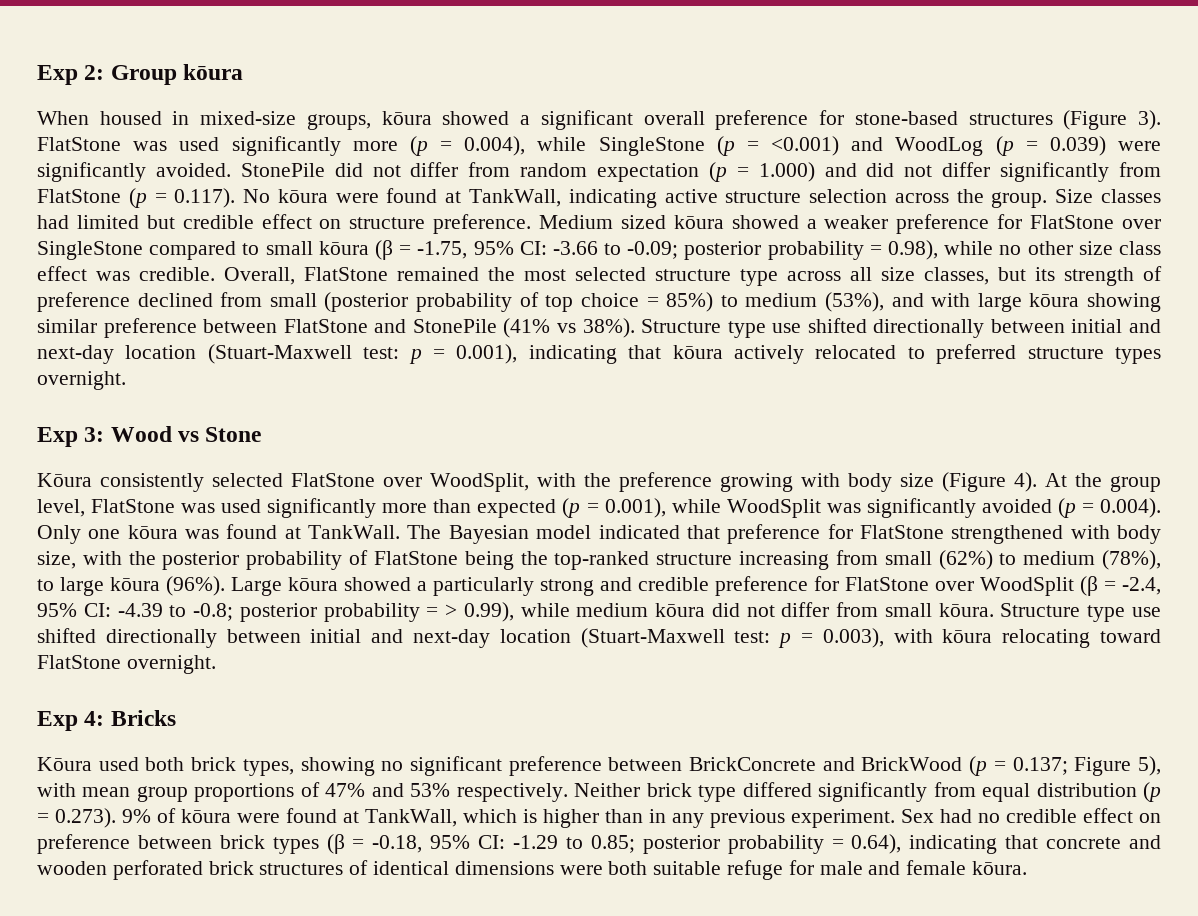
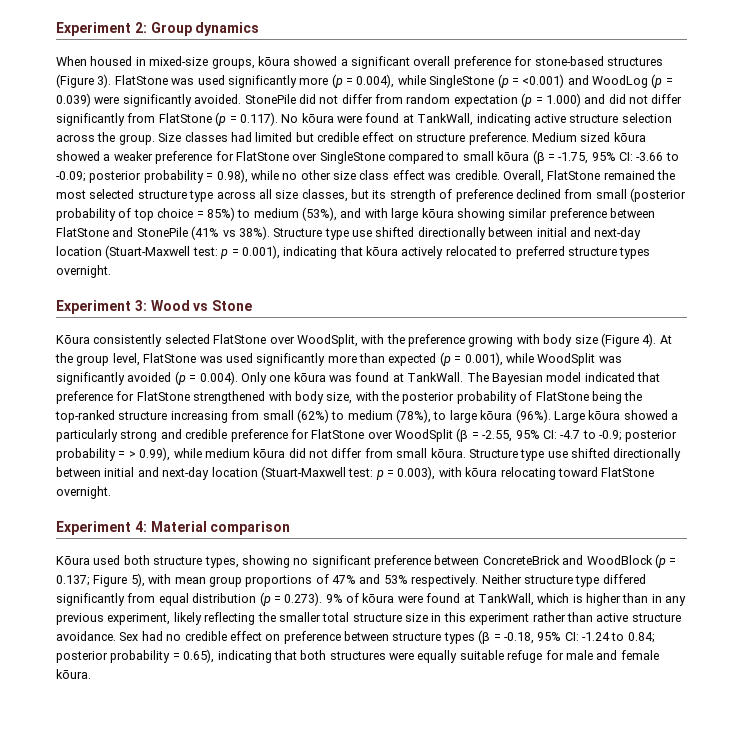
- Exp 2: Group kōura
+ Experiment 2: Group dynamics
- Exp 3: Wood vs Stone
+ Experiment 3: Wood vs Stone
- Large kōura showed a particularly strong and credible preference for FlatStone over WoodSplit (β = -2.4, 95% CI: -4.39 to -0.8; posterior probability = > 0.99), while medium kōura did not differ from small kōura.
+ Large kōura showed a particularly strong and credible preference for FlatStone over WoodSplit (β = -2.55, 95% CI: -4.7 to -0.9; posterior probability = > 0.99), while medium kōura did not differ from small kōura.
- Exp 4: Bricks
+ Experiment 4: Material comparison
- Kōura used both brick types, showing no significant preference between BrickConcrete and BrickWood (p = 0.137; Figure 5), with mean group proportions of 47% and 53% respectively.
+ Kōura used both structure types, showing no significant preference between ConcreteBrick and WoodBlock (p = 0.137; Figure 5), with mean group proportions of 47% and 53% respectively.
- Neither brick type differed significantly from equal distribution (p = 0.273). 9% of kōura were found at TankWall, which is higher than in any previous experiment.
+ Neither structure type differed significantly from equal distribution (p = 0.273). 9% of kōura were found at TankWall, which is higher than in any previous experiment, likely reflecting the smaller total structure size in this experiment rather than active structure avoidance.
- Sex had no credible effect on preference between brick types (β = -0.18, 95% CI: -1.29 to 0.85; posterior probability = 0.64), indicating that concrete and wooden perforated brick structures of identical dimensions were both suitable refuge for male and female kōura.
+ Sex had no credible effect on preference between structure types (β = -0.18, 95% CI: -1.24 to 0.84; posterior probability = 0.65), indicating that both structures were equally suitable refuge for male and female kōura.

